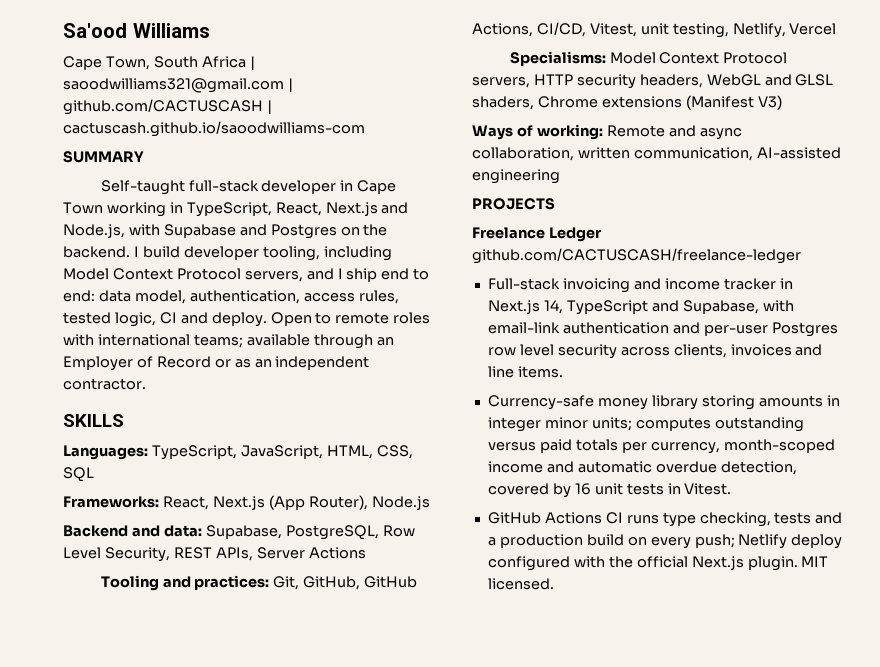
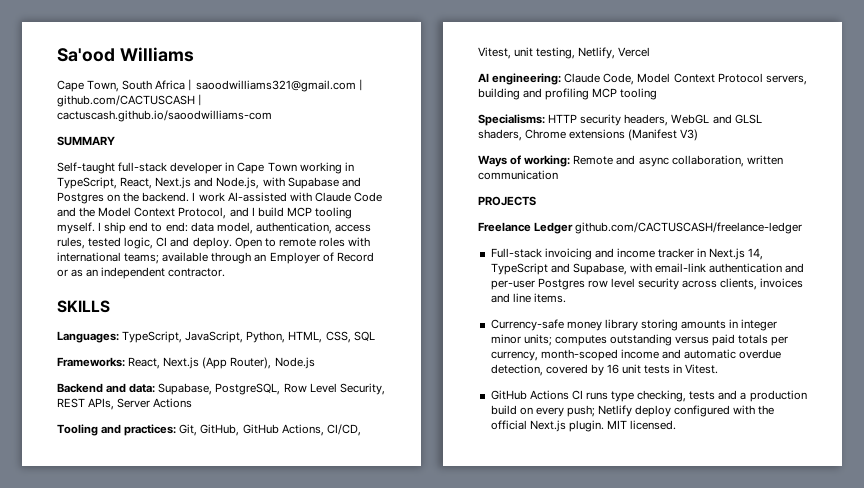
- I build developer tooling, including Model Context Protocol servers, and I ship end to end: data model, authentication, access rules, tested logic, CI and deploy.
+ I work AI-assisted with Claude Code and the Model Context Protocol, and I build MCP tooling myself. I ship end to end: data model, authentication, access rules, tested logic, CI and deploy.
- Languages: TypeScript, JavaScript, HTML, CSS, SQL
+ Languages: TypeScript, JavaScript, Python, HTML, CSS, SQL
- Specialisms: Model Context Protocol servers, HTTP security headers, WebGL and GLSL shaders, Chrome extensions (Manifest V3)
+ AI engineering: Claude Code, Model Context Protocol servers, building and profiling MCP tooling
+ Specialisms: HTTP security headers, WebGL and GLSL shaders, Chrome extensions (Manifest V3)
- Ways of working: Remote and async collaboration, written communication, AI-assisted engineering
+ Ways of working: Remote and async collaboration, written communication

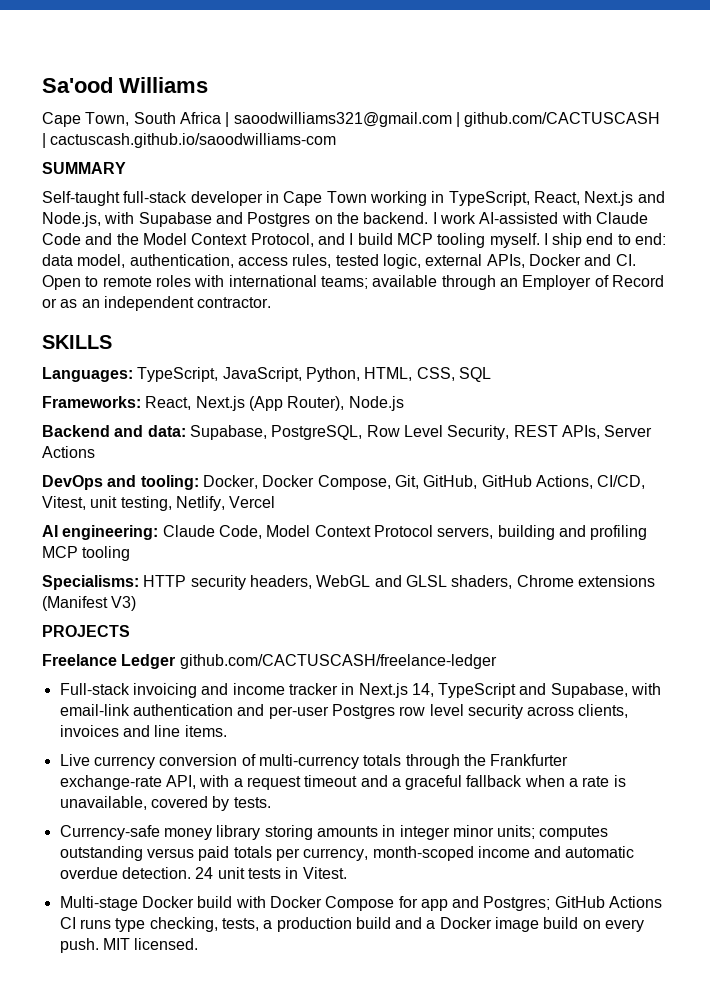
- I ship end to end: data model, authentication, access rules, tested logic, CI and deploy. Open to remote roles with international teams; available through an Employer of Record or as an independent contractor.
+ I ship end to end: data model, authentication, access rules, tested logic, external APIs, Docker and CI. Open to remote roles with international teams; available through an Employer of Record or as an independent contractor.
- Tooling and practices: Git, GitHub, GitHub Actions, CI/CD, Vitest, unit testing, Netlify, Vercel
+ DevOps and tooling: Docker, Docker Compose, Git, GitHub, GitHub Actions, CI/CD, Vitest, unit testing, Netlify, Vercel
- Ways of working: Remote and async collaboration, written communication
+ Live currency conversion of multi-currency totals through the Frankfurter exchange-rate API, with a request timeout and a graceful fallback when a rate is unavailable, covered by tests.
- Currency-safe money library storing amounts in integer minor units; computes outstanding versus paid totals per currency, month-scoped income and automatic overdue detection, covered by 16 unit tests in Vitest.
+ Currency-safe money library storing amounts in integer minor units; computes outstanding versus paid totals per currency, month-scoped income and automatic overdue detection. 24 unit tests in Vitest.
- GitHub Actions CI runs type checking, tests and a production build on every push; Netlify deploy configured with the official Next.js plugin.
+ Multi-stage Docker build with Docker Compose for app and Postgres; GitHub Actions CI runs type checking, tests, a production build and a Docker image build on every push.

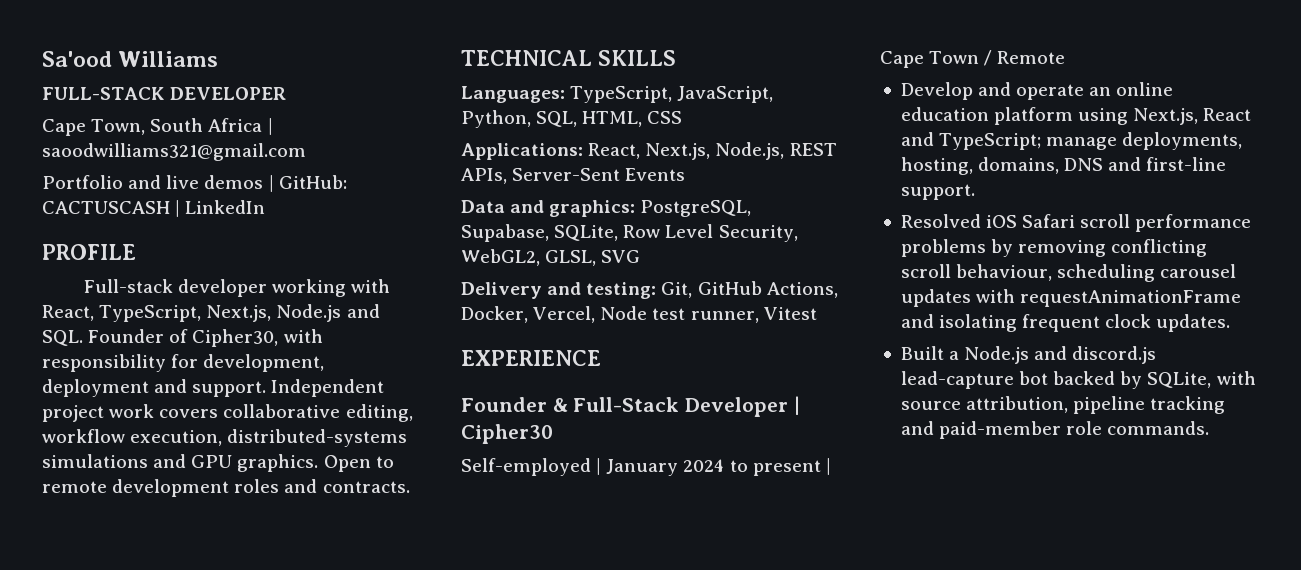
+ FULL-STACK DEVELOPER
- Cape Town, South Africa | saoodwilliams321@gmail.com | github.com/CACTUSCASH | cactuscash.github.io/saoodwilliams-com
- SUMMARY
- Self-taught full-stack developer in Cape Town working in TypeScript, React, Next.js and Node.js, with Supabase and Postgres on the backend. I work AI-assisted with Claude Code and the Model Context Protocol, and I build MCP tooling myself. I ship end to end: data model, authentication, access rules, tested logic, external APIs, Docker and CI. Open to remote roles with international teams; available through an Employer of Record or as an independent contractor.
- SKILLS
+ Cape Town, South Africa | saoodwilliams321@gmail.com
+ Portfolio and live demos | GitHub: CACTUSCASH | LinkedIn
+ PROFILE
+ Full-stack developer working with React, TypeScript, Next.js, Node.js and SQL. Founder of Cipher30, with responsibility for development, deployment and support. Independent project work covers collaborative editing, workflow execution, distributed-systems simulations and GPU graphics. Open to remote development roles and contracts.
+ TECHNICAL SKILLS
- Languages: TypeScript, JavaScript, Python, HTML, CSS, SQL
- Frameworks: React, Next.js (App Router), Node.js
- Backend and data: Supabase, PostgreSQL, Row Level Security, REST APIs, Server Actions
- DevOps and tooling: Docker, Docker Compose, Git, GitHub, GitHub Actions, CI/CD, Vitest, unit testing, Netlify, Vercel
- AI engineering: Claude Code, Model Context Protocol servers, building and profiling MCP tooling
- Specialisms: HTTP security headers, WebGL and GLSL shaders, Chrome extensions (Manifest V3)
- PROJECTS
- Freelance Ledger github.com/CACTUSCASH/freelance-ledger
- Full-stack invoicing and income tracker in Next.js 14, TypeScript and Supabase, with email-link authentication and per-user Postgres row level security across clients, invoices and line items.
- Live currency conversion of multi-currency totals through the Frankfurter exchange-rate API, with a request timeout and a graceful fallback when a rate is unavailable, covered by tests.
- Currency-safe money library storing amounts in integer minor units; computes outstanding versus paid totals per currency, month-scoped income and automatic overdue detection. 24 unit tests in Vitest.
- Multi-stage Docker build with Docker Compose for app and Postgres; GitHub Actions CI runs type checking, tests, a production build and a Docker image build on every push. MIT licensed.
+ Languages: TypeScript, JavaScript, Python, SQL, HTML, CSS
+ Applications: React, Next.js, Node.js, REST APIs, Server-Sent Events
+ Data and graphics: PostgreSQL, Supabase, SQLite, Row Level Security, WebGL2, GLSL, SVG
+ Delivery and testing: Git, GitHub Actions, Docker, Vercel, Node test runner, Vitest
+ EXPERIENCE
+ Founder & Full-Stack Developer | Cipher30
+ Self-employed | January 2024 to present | Cape Town / Remote
+ Develop and operate an online education platform using Next.js, React and TypeScript; manage deployments, hosting, domains, DNS and first-line support.
+ Resolved iOS Safari scroll performance problems by removing conflicting scroll behaviour, scheduling carousel updates with requestAnimationFrame and isolating frequent clock updates.
+ Built a Node.js and discord.js lead-capture bot backed by SQLite, with source attribution, pipeline tracking and paid-member role commands.

